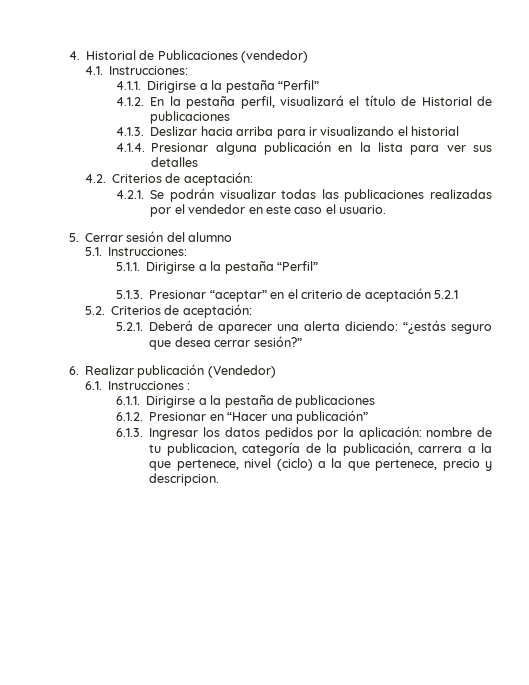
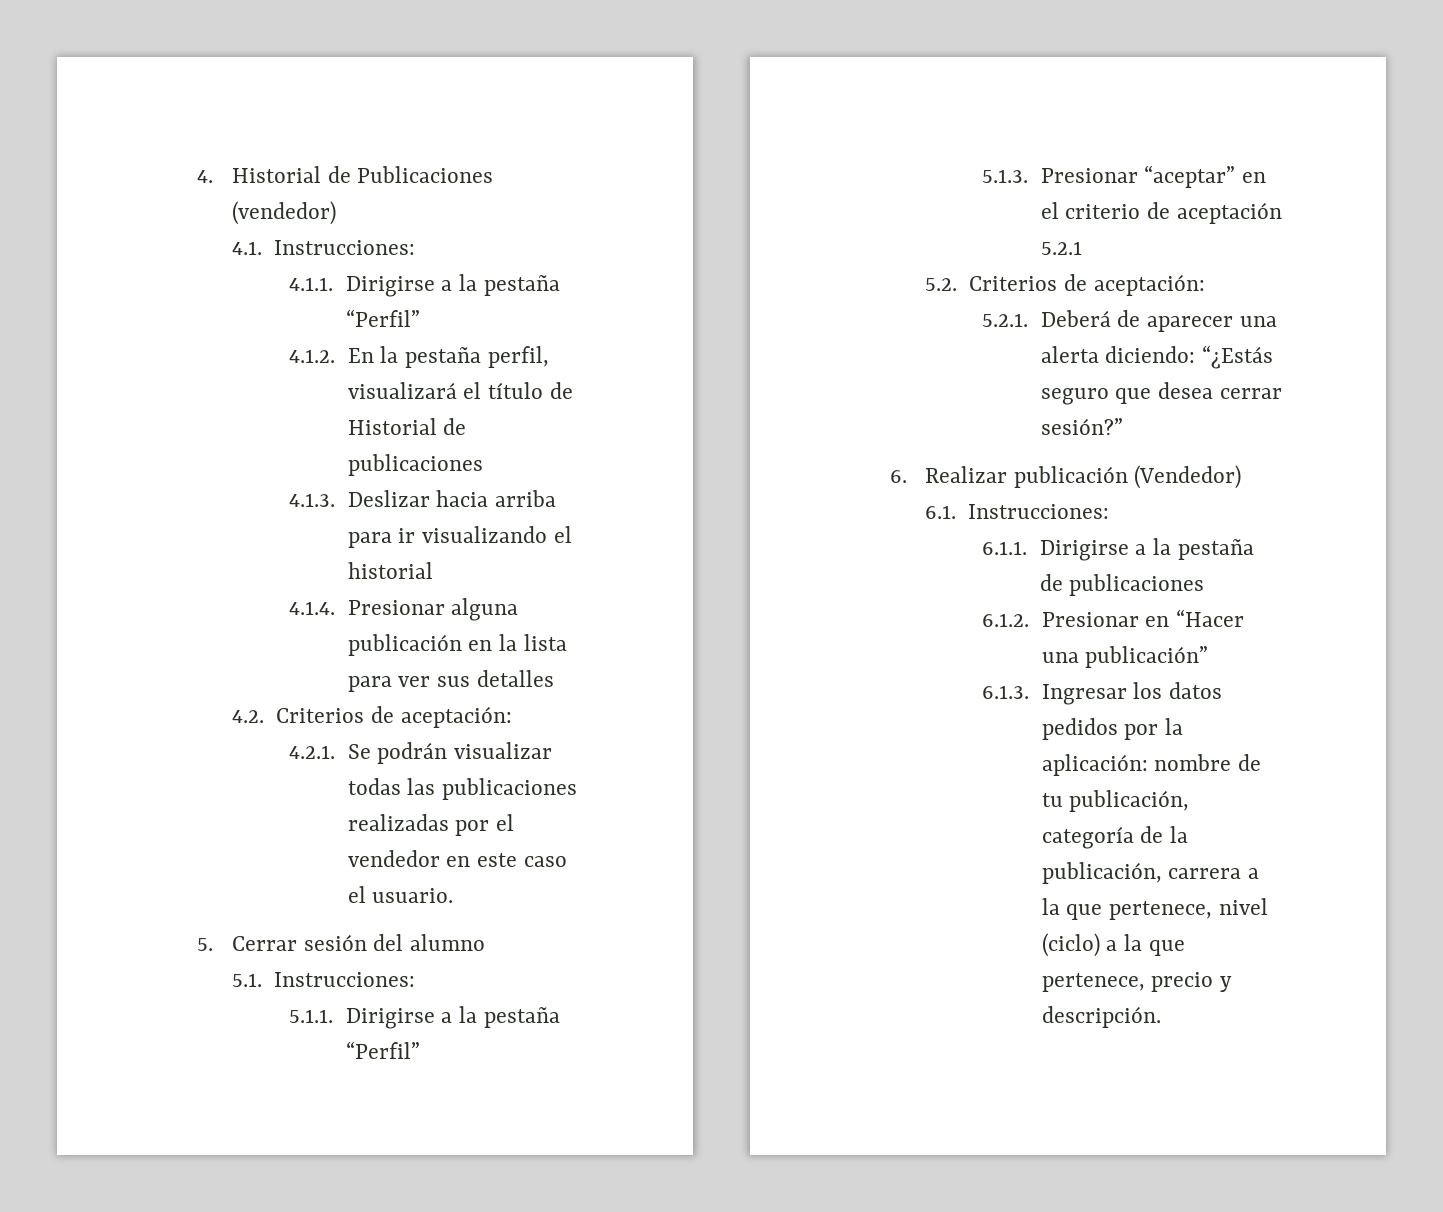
- 5.2.1. Deberá de aparecer una alerta diciendo: “¿estás seguro que desea cerrar sesión?”
+ 5.2.1. Deberá de aparecer una alerta diciendo: “¿Estás seguro que desea cerrar sesión?”
- 6.1. Instrucciones :
+ 6.1. Instrucciones:
- 6.1.3. Ingresar los datos pedidos por la aplicación: nombre de tu publicacion, categoría de la publicación, carrera a la que pertenece, nivel (ciclo) a la que pertenece, precio y descripcion.
+ 6.1.3. Ingresar los datos pedidos por la aplicación: nombre de tu publicación, categoría de la publicación, carrera a la que pertenece, nivel (ciclo) a la que pertenece, precio y descripción.

